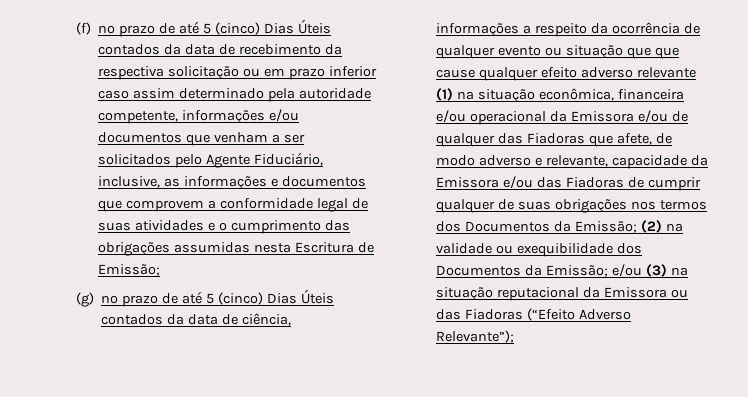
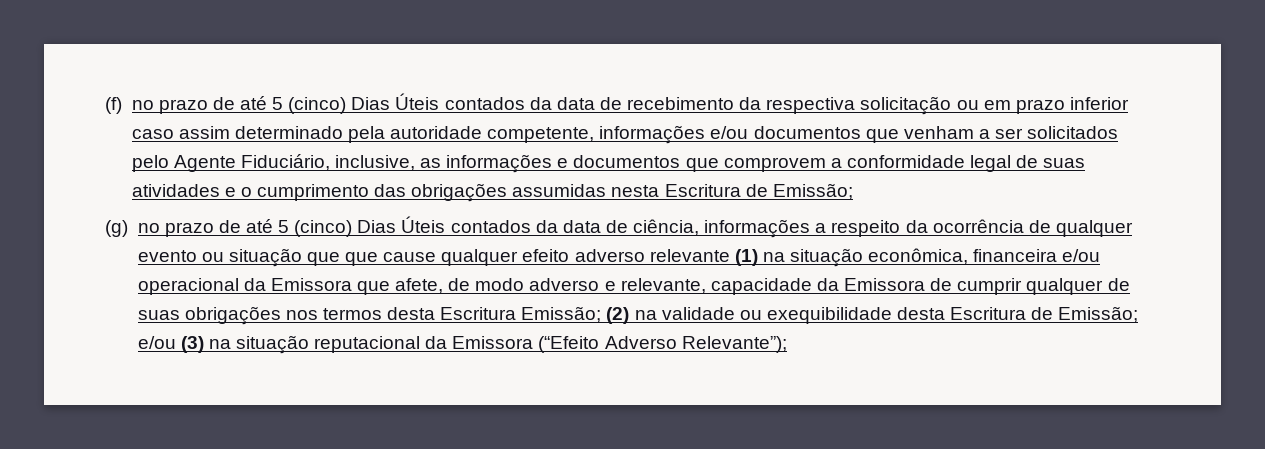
- (g) no prazo de até 5 (cinco) Dias Úteis contados da data de ciência, informações a respeito da ocorrência de qualquer evento ou situação que que cause qualquer efeito adverso relevante (1) na situação econômica, financeira e/ou operacional da Emissora e/ou de qualquer das Fiadoras que afete, de modo adverso e relevante, capacidade da Emissora e/ou das Fiadoras de cumprir qualquer de suas obrigações nos termos dos Documentos da Emissão;
+ (g) no prazo de até 5 (cinco) Dias Úteis contados da data de ciência, informações a respeito da ocorrência de qualquer evento ou situação que que cause qualquer efeito adverso relevante (1) na situação econômica, financeira e/ou operacional da Emissora que afete, de modo adverso e relevante, capacidade da Emissora de cumprir qualquer de suas obrigações nos termos desta Escritura Emissão;
- (2) na validade ou exequibilidade dos Documentos da Emissão;
+ (2) na validade ou exequibilidade desta Escritura de Emissão;
- e/ou (3) na situação reputacional da Emissora ou das Fiadoras (“Efeito Adverso Relevante”);
+ e/ou (3) na situação reputacional da Emissora (“Efeito Adverso Relevante”);

